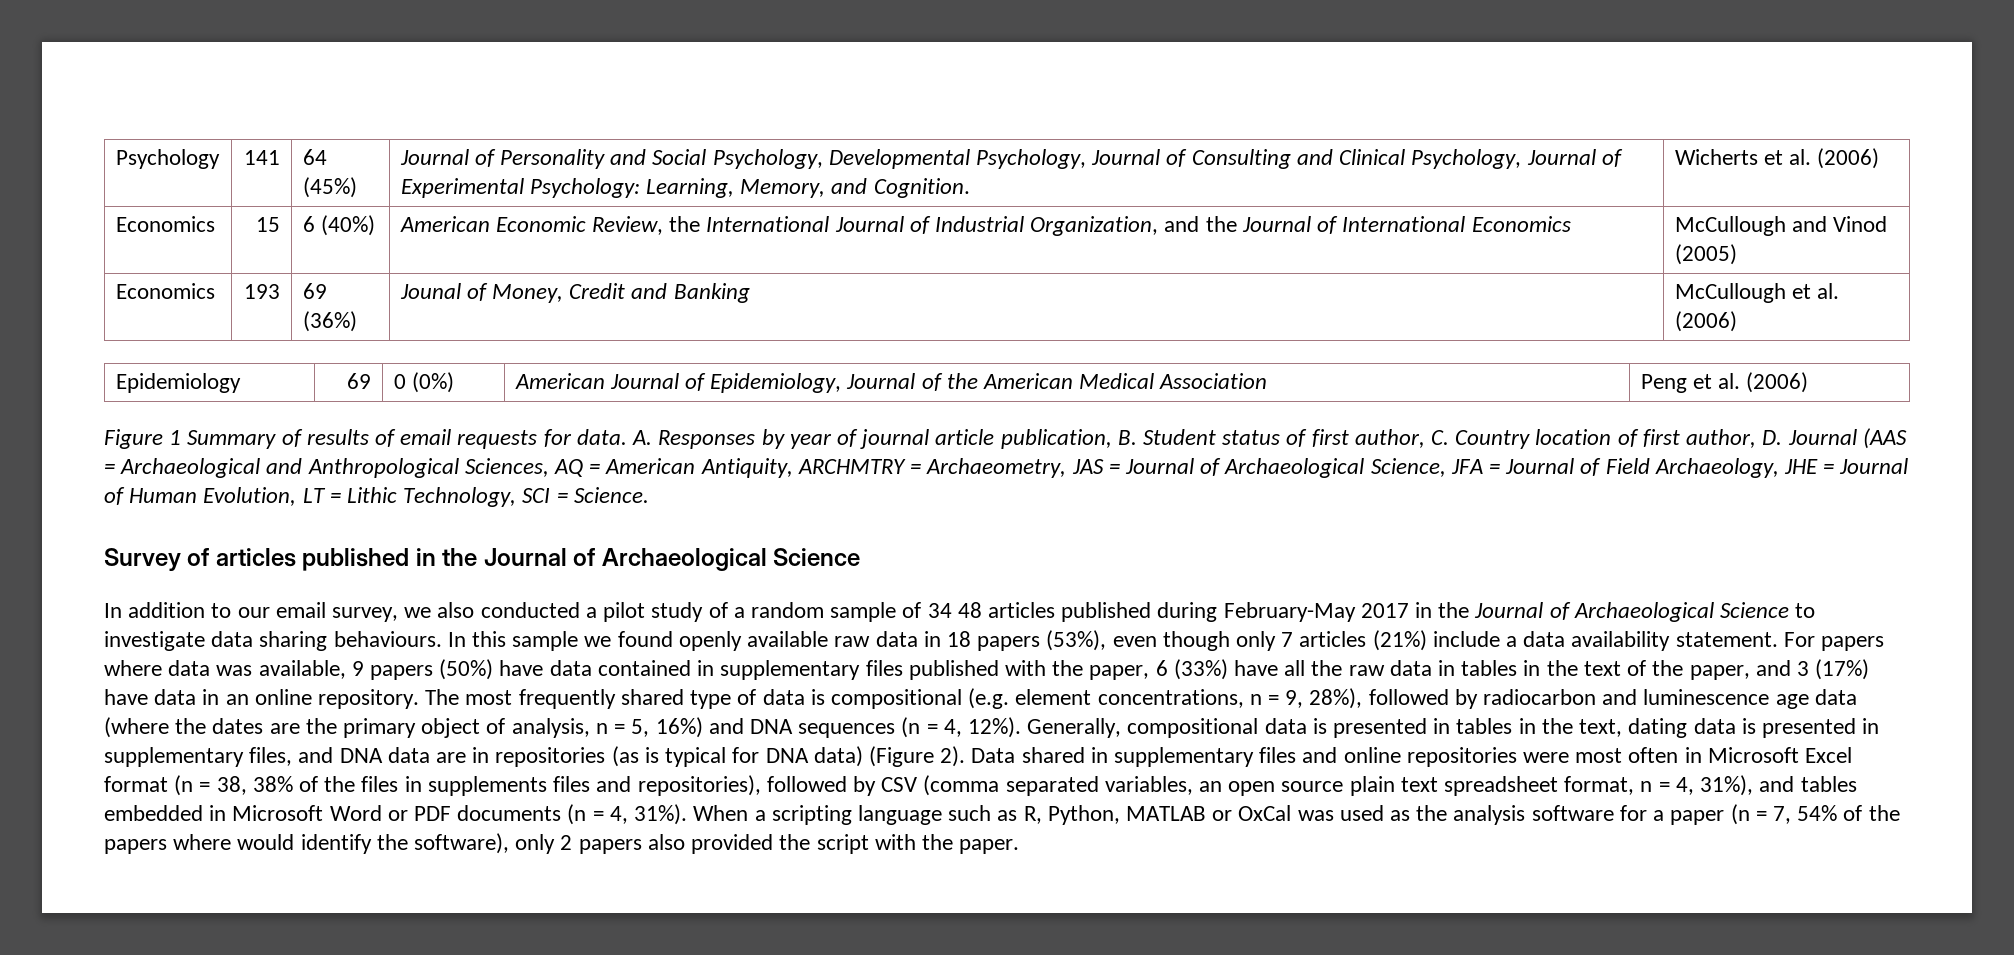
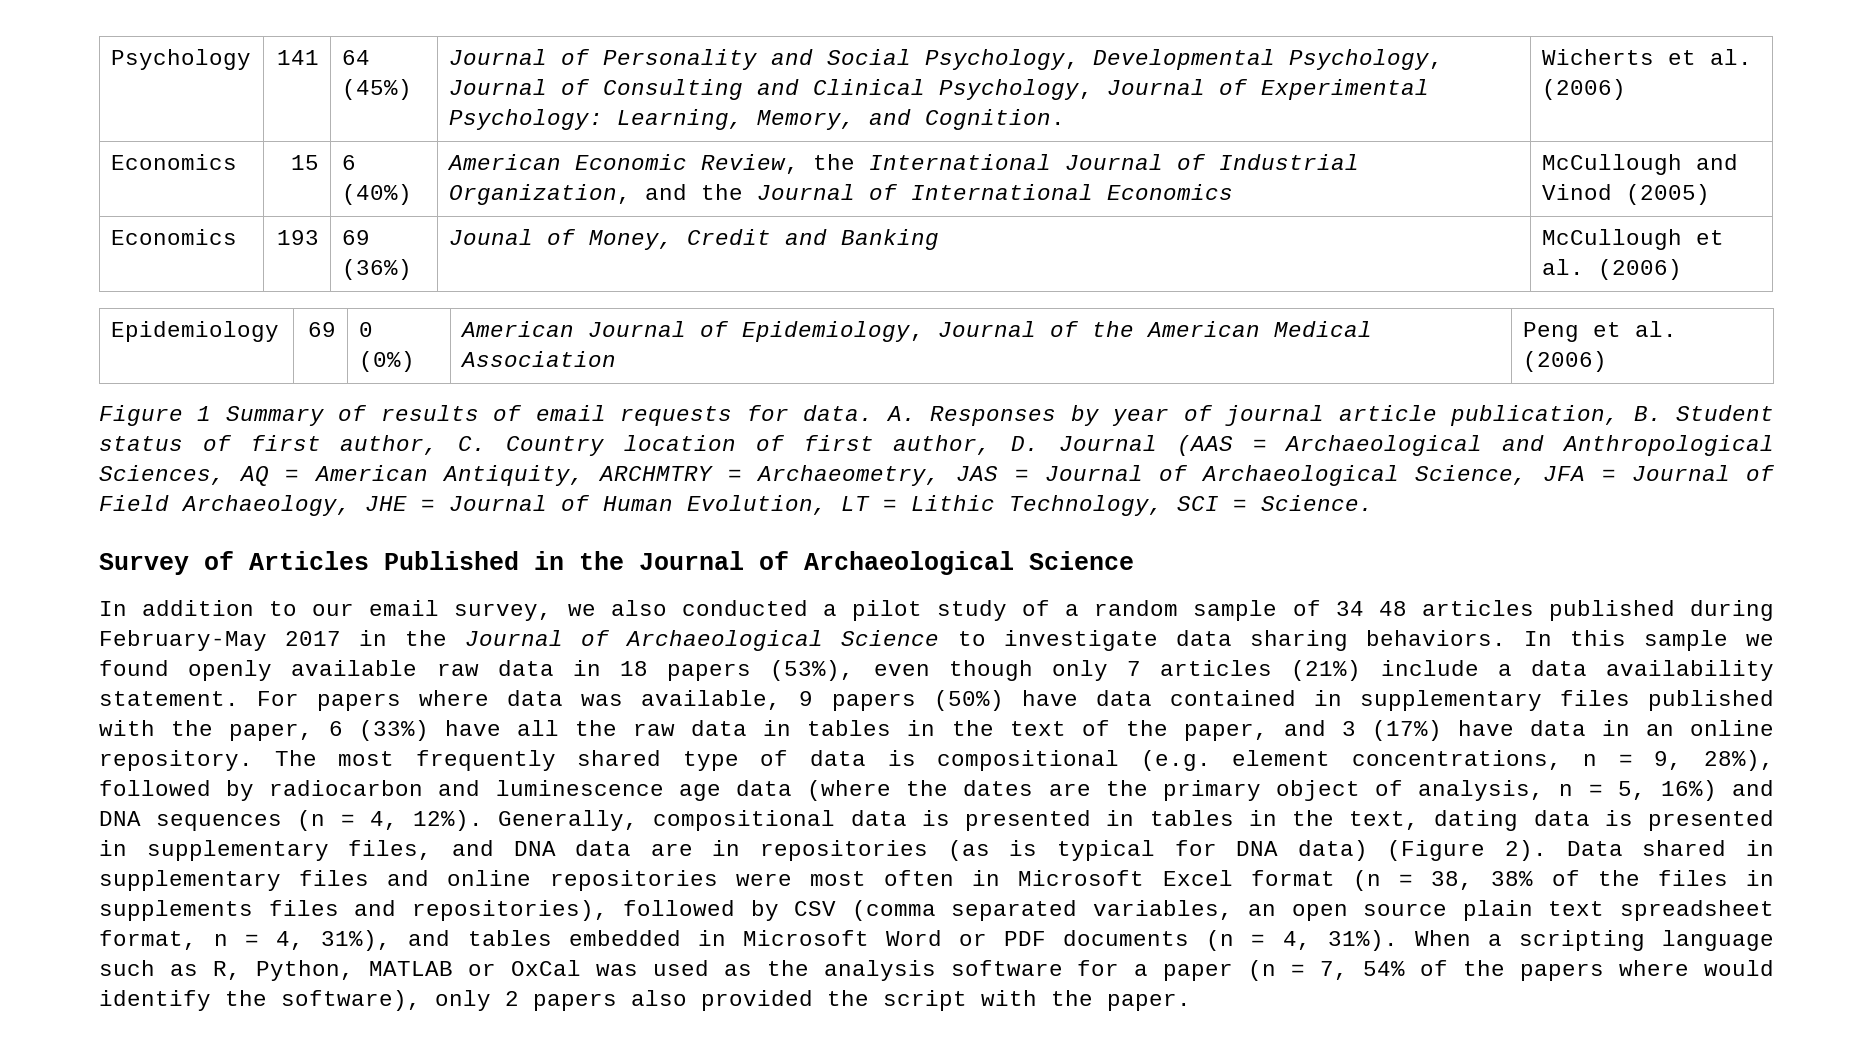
- Survey of articles published in the Journal of Archaeological Science
+ Survey of Articles Published in the Journal of Archaeological Science
- In addition to our email survey, we also conducted a pilot study of a random sample of 34 48 articles published during February-May 2017 in the Journal of Archaeological Science to investigate data sharing behaviours.
+ In addition to our email survey, we also conducted a pilot study of a random sample of 34 48 articles published during February-May 2017 in the Journal of Archaeological Science to investigate data sharing behaviors.

